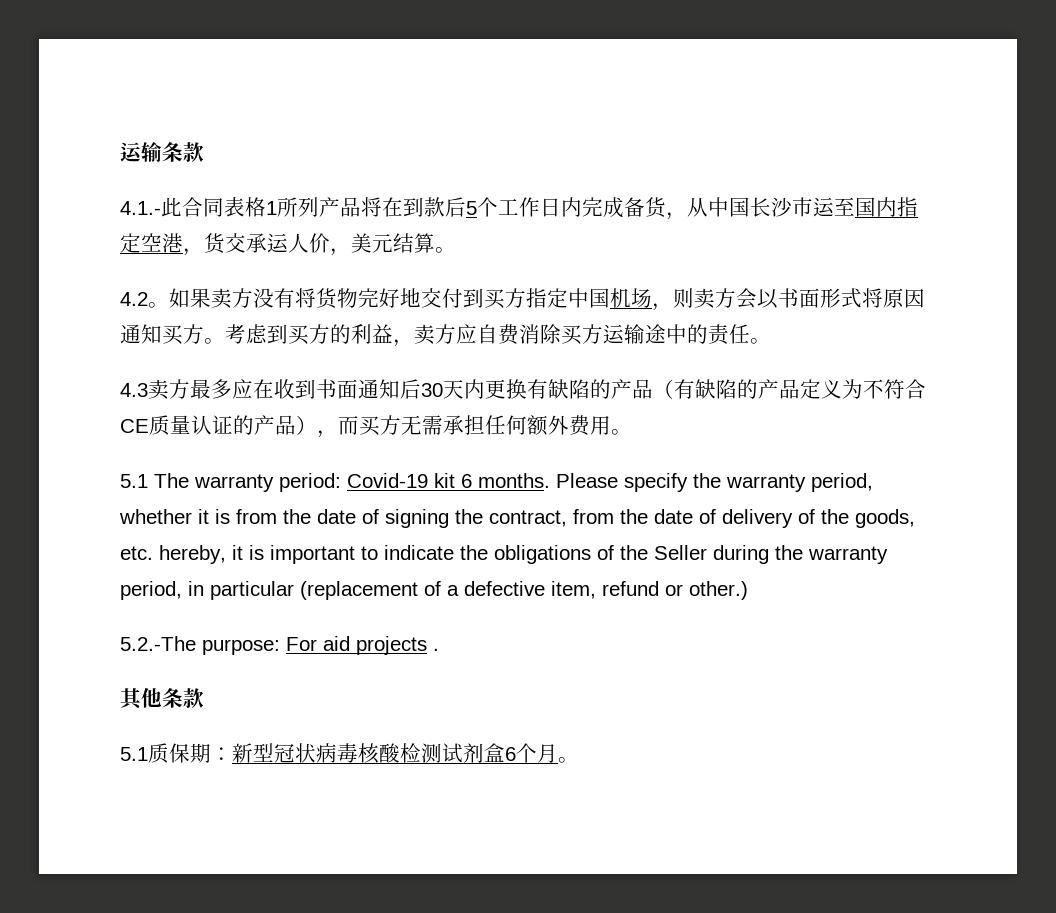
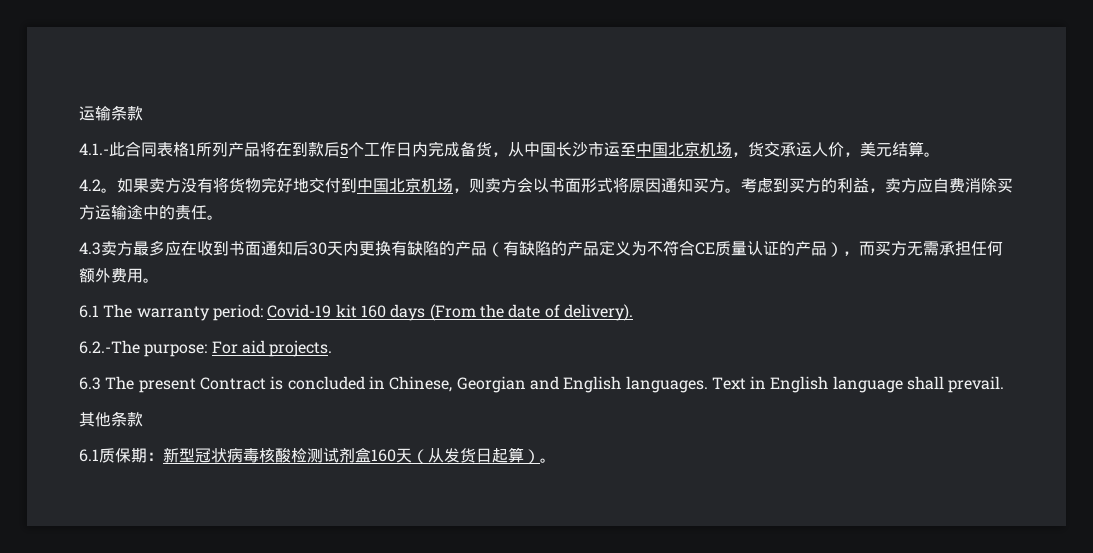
- 4.1.-此合同表格1所列产品将在到款后5个工作日内完成备货，从中国长沙市运至国内指定空港，货交承运人价，美元结算。
+ 4.1.-此合同表格1所列产品将在到款后5个工作日内完成备货，从中国长沙市运至中国北京机场，货交承运人价，美元结算。
- 如果卖方没有将货物完好地交付到买方指定中国机场，则卖方会以书面形式将原因通知买方。
+ 如果卖方没有将货物完好地交付到中国北京机场，则卖方会以书面形式将原因通知买方。
- 5.1 The warranty period: Covid-19 kit 6 months. Please specify the warranty period, whether it is from the date of signing the contract, from the date of delivery of the goods, etc. hereby, it is important to indicate the obligations of the Seller during the warranty period, in particular (replacement of a defective item, refund or other.)
- 5.2.-The purpose: For aid projects .
+ 6.1 The warranty period: Covid-19 kit 160 days (From the date of delivery).
+ 6.2.-The purpose: For aid projects.
+ 6.3 The present Contract is concluded in Chinese, Georgian and English languages. Text in English language shall prevail.
- 5.1质保期：新型冠状病毒核酸检测试剂盒6个月。
+ 6.1质保期：新型冠状病毒核酸检测试剂盒160天（从发货日起算）。

